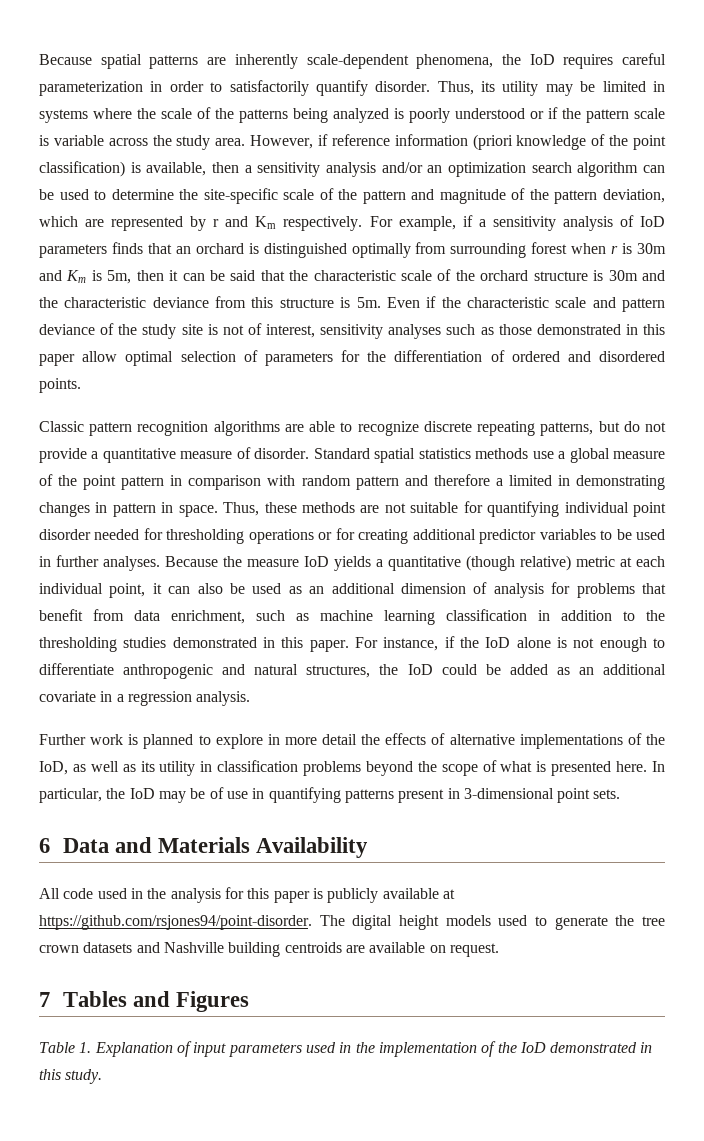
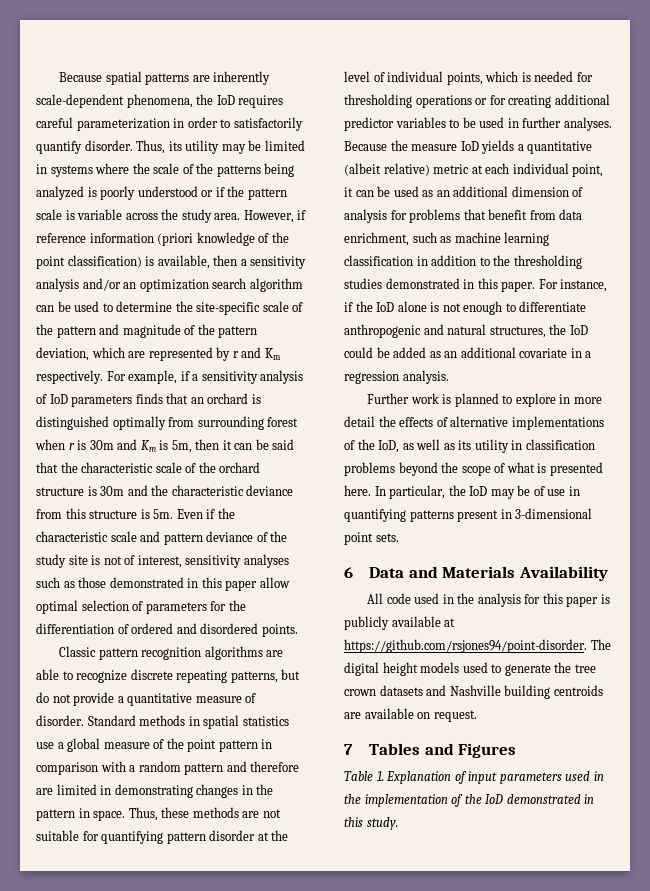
- Standard spatial statistics methods use a global measure of the point pattern in comparison with random pattern and therefore a limited in demonstrating changes in pattern in space.
+ Standard methods in spatial statistics use a global measure of the point pattern in comparison with a random pattern and therefore are limited in demonstrating changes in the pattern in space.
- Thus, these methods are not suitable for quantifying individual point disorder needed for thresholding operations or for creating additional predictor variables to be used in further analyses.
+ Thus, these methods are not suitable for quantifying pattern disorder at the level of individual points, which is needed for thresholding operations or for creating additional predictor variables to be used in further analyses.
- Because the measure IoD yields a quantitative (though relative) metric at each individual point, it can also be used as an additional dimension of analysis for problems that benefit from data enrichment, such as machine learning classification in addition to the thresholding studies demonstrated in this paper.
+ Because the measure IoD yields a quantitative (albeit relative) metric at each individual point, it can be used as an additional dimension of analysis for problems that benefit from data enrichment, such as machine learning classification in addition to the thresholding studies demonstrated in this paper.

